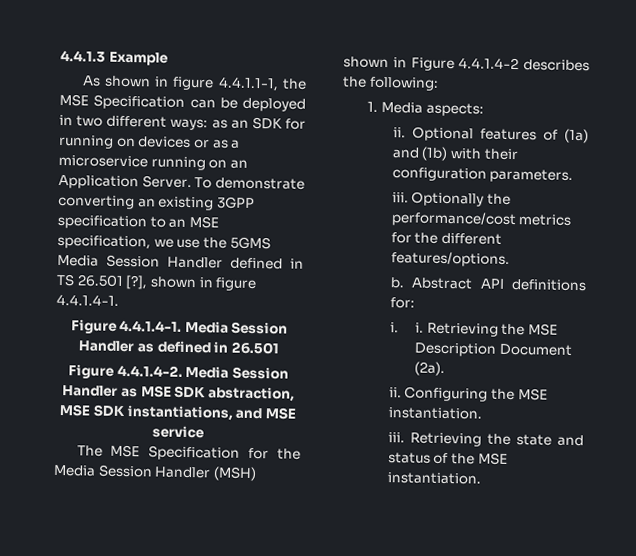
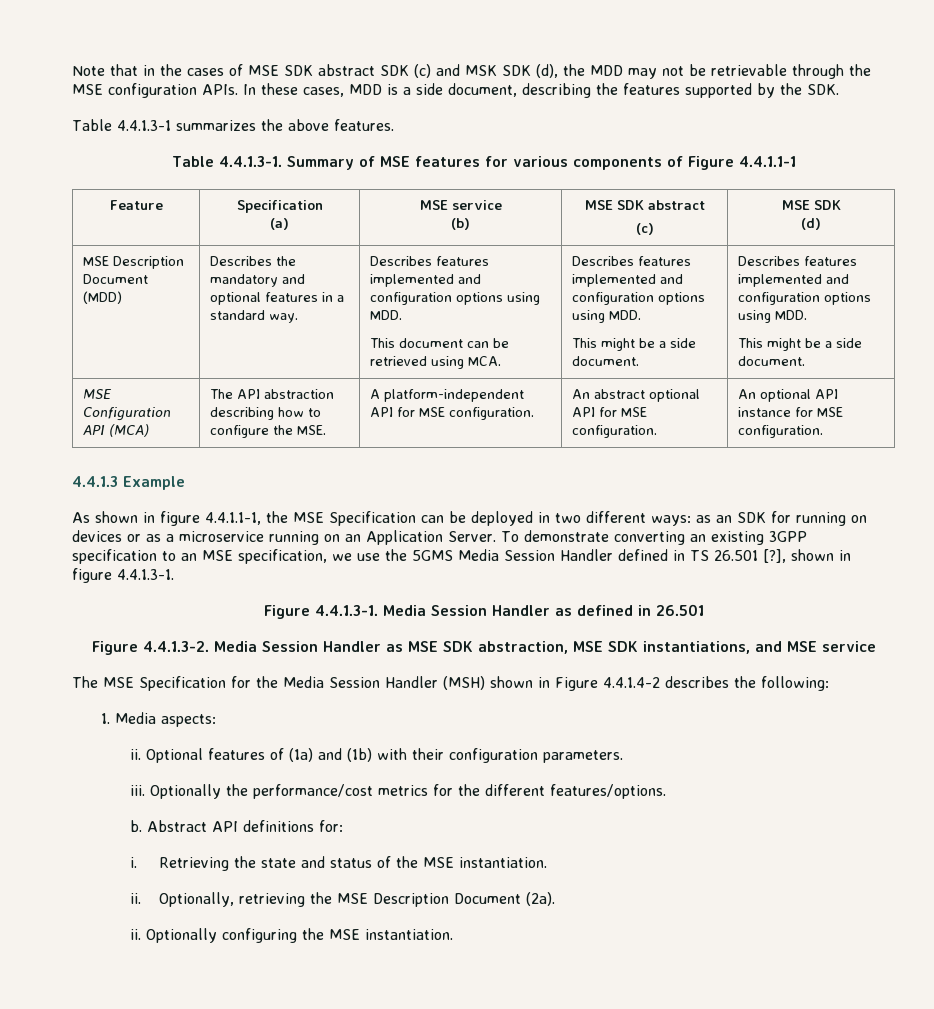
+ Note that in the cases of MSE SDK abstract SDK (c) and MSK SDK (d), the MDD may not be retrievable through the MSE configuration APIs. In these cases, MDD is a side document, describing the features supported by the SDK.
+ Table 4.4.1.3-1 summarizes the above features.
+ Table 4.4.1.3-1. Summary of MSE features for various components of Figure 4.4.1.1-1
+ Feature | Specification
+ (a) | MSE service
+ (b) | MSE SDK abstract
+ (c) | MSE SDK
+ (d)
+ MSE Description Document (MDD) | Describes the mandatory and optional features in a standard way. | Describes features implemented and configuration options using MDD.
+ This document can be retrieved using MCA. | Describes features implemented and configuration options using MDD.
+ This might be a side document. | Describes features implemented and configuration options using MDD.
+ This might be a side document.
+ MSE Configuration API (MCA) | The API abstraction describing how to configure the MSE. | A platform-independent API for MSE configuration. | An abstract optional API for MSE configuration. | An optional API instance for MSE configuration.
- To demonstrate converting an existing 3GPP specification to an MSE specification, we use the 5GMS Media Session Handler defined in TS 26.501 [?], shown in figure 4.4.1.4-1.
- Figure 4.4.1.4-1. Media Session Handler as defined in 26.501
+ To demonstrate converting an existing 3GPP specification to an MSE specification, we use the 5GMS Media Session Handler defined in TS 26.501 [?], shown in figure 4.4.1.3-1.
+ Figure 4.4.1.3-1. Media Session Handler as defined in 26.501
- Figure 4.4.1.4-2. Media Session Handler as MSE SDK abstraction, MSE SDK instantiations, and MSE service
+ Figure 4.4.1.3-2. Media Session Handler as MSE SDK abstraction, MSE SDK instantiations, and MSE service
- i. i. Retrieving the MSE Description Document (2a).
- ii. Configuring the MSE instantiation.
- iii.
+ i.
+ ii. Optionally, retrieving the MSE Description Document (2a).
+ ii. Optionally configuring the MSE instantiation.

